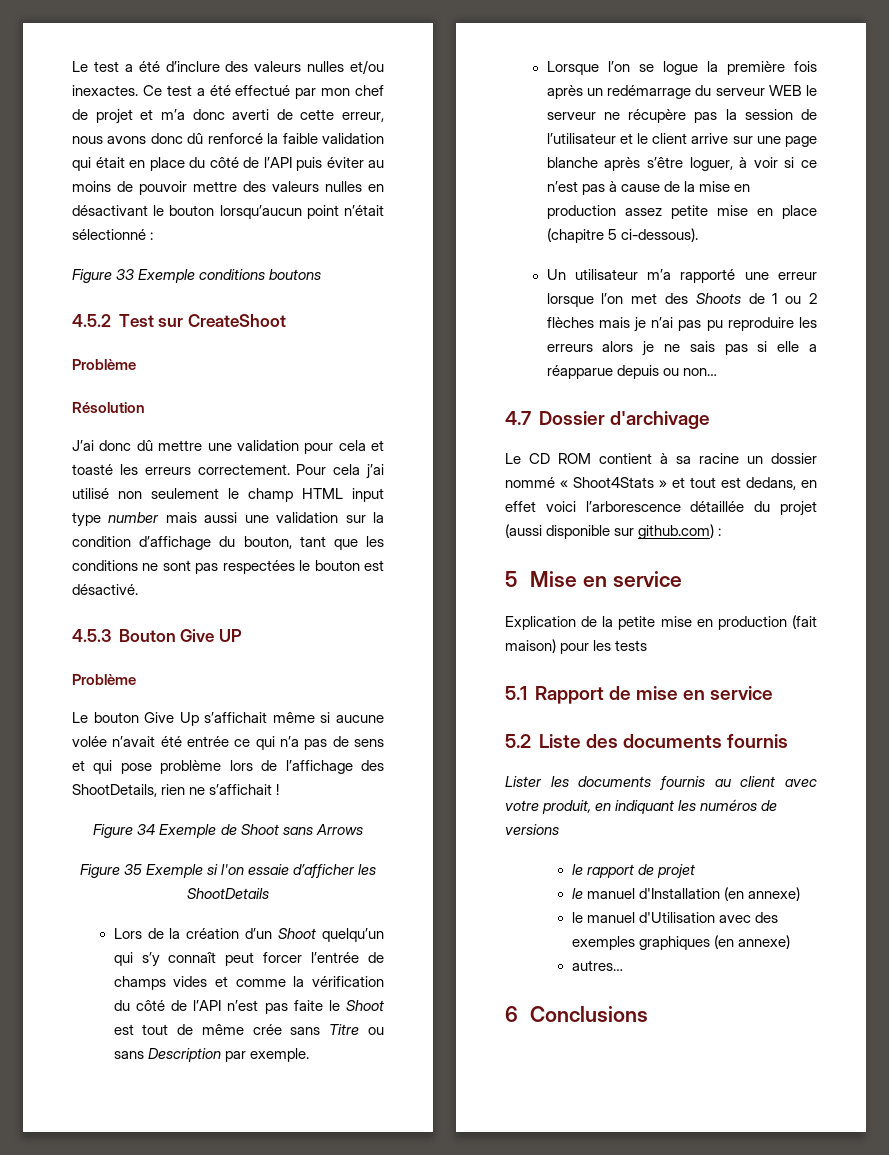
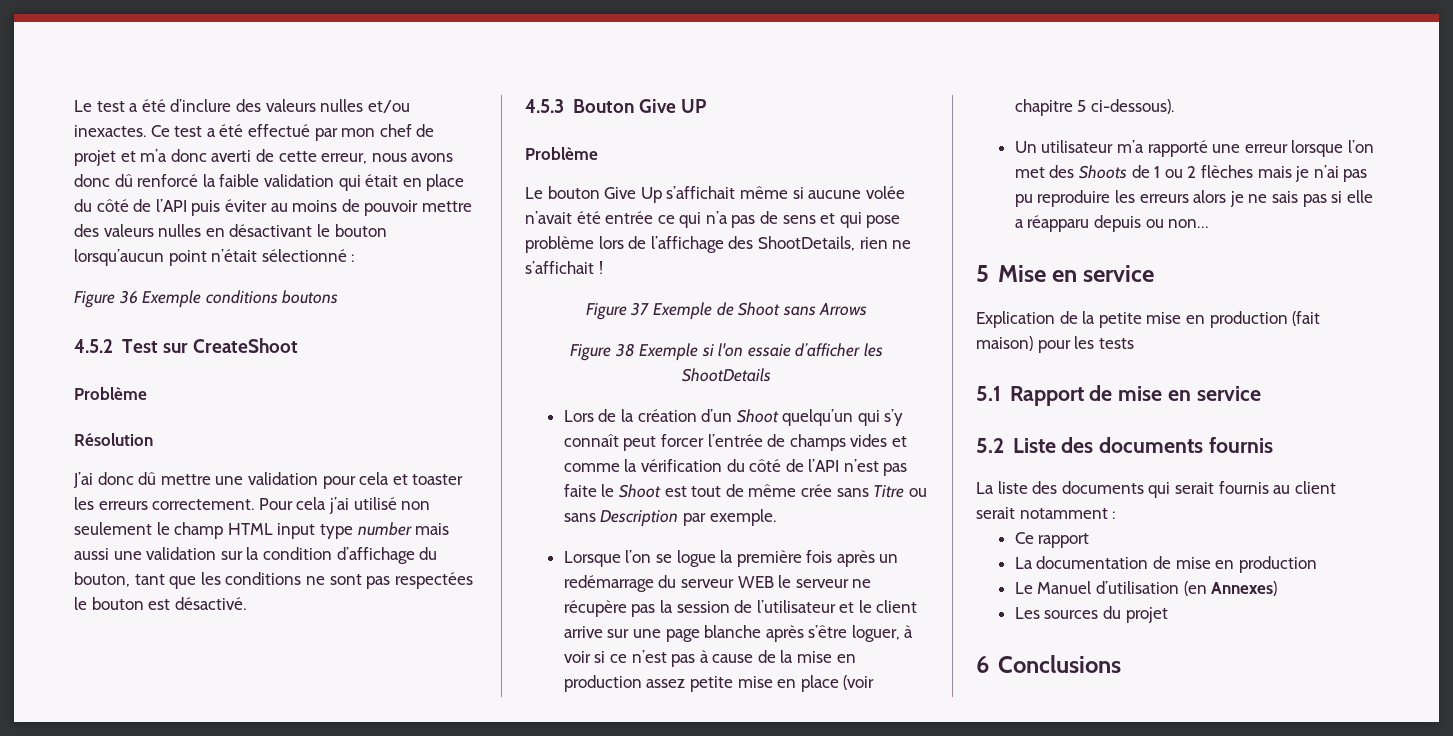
- Figure 33 Exemple conditions boutons
+ Figure 36 Exemple conditions boutons
- J’ai donc dû mettre une validation pour cela et toasté les erreurs correctement.
+ J’ai donc dû mettre une validation pour cela et toaster les erreurs correctement.
- Figure 34 Exemple de Shoot sans Arrows
+ Figure 37 Exemple de Shoot sans Arrows
- Figure 35 Exemple si l'on essaie d’afficher les ShootDetails
+ Figure 38 Exemple si l'on essaie d’afficher les ShootDetails
- Lorsque l’on se logue la première fois après un redémarrage du serveur WEB le serveur ne récupère pas la session de l’utilisateur et le client arrive sur une page blanche après s’être loguer, à voir si ce n’est pas à cause de la mise en production assez petite mise en place (chapitre 5 ci-dessous).
+ Lorsque l’on se logue la première fois après un redémarrage du serveur WEB le serveur ne récupère pas la session de l’utilisateur et le client arrive sur une page blanche après s’être loguer, à voir si ce n’est pas à cause de la mise en production assez petite mise en place (voir chapitre 5 ci-dessous).
- Un utilisateur m’a rapporté une erreur lorsque l’on met des Shoots de 1 ou 2 flèches mais je n’ai pas pu reproduire les erreurs alors je ne sais pas si elle a réapparue depuis ou non…
+ Un utilisateur m’a rapporté une erreur lorsque l’on met des Shoots de 1 ou 2 flèches mais je n’ai pas pu reproduire les erreurs alors je ne sais pas si elle a réapparu depuis ou non…
- 4.7 Dossier d'archivage
- Le CD ROM contient à sa racine un dossier nommé « Shoot4Stats » et tout est dedans, en effet voici l’arborescence détaillée du projet (aussi disponible sur github.com) :
- Lister les documents fournis au client avec votre produit, en indiquant les numéros de versions
- le rapport de projet
- le manuel d'Installation (en annexe)
- le manuel d'Utilisation avec des exemples graphiques (en annexe)
- autres…
+ La liste des documents qui serait fournis au client serait notamment :
+ Ce rapport
+ La documentation de mise en production
+ Le Manuel d’utilisation (en Annexes)
+ Les sources du projet

